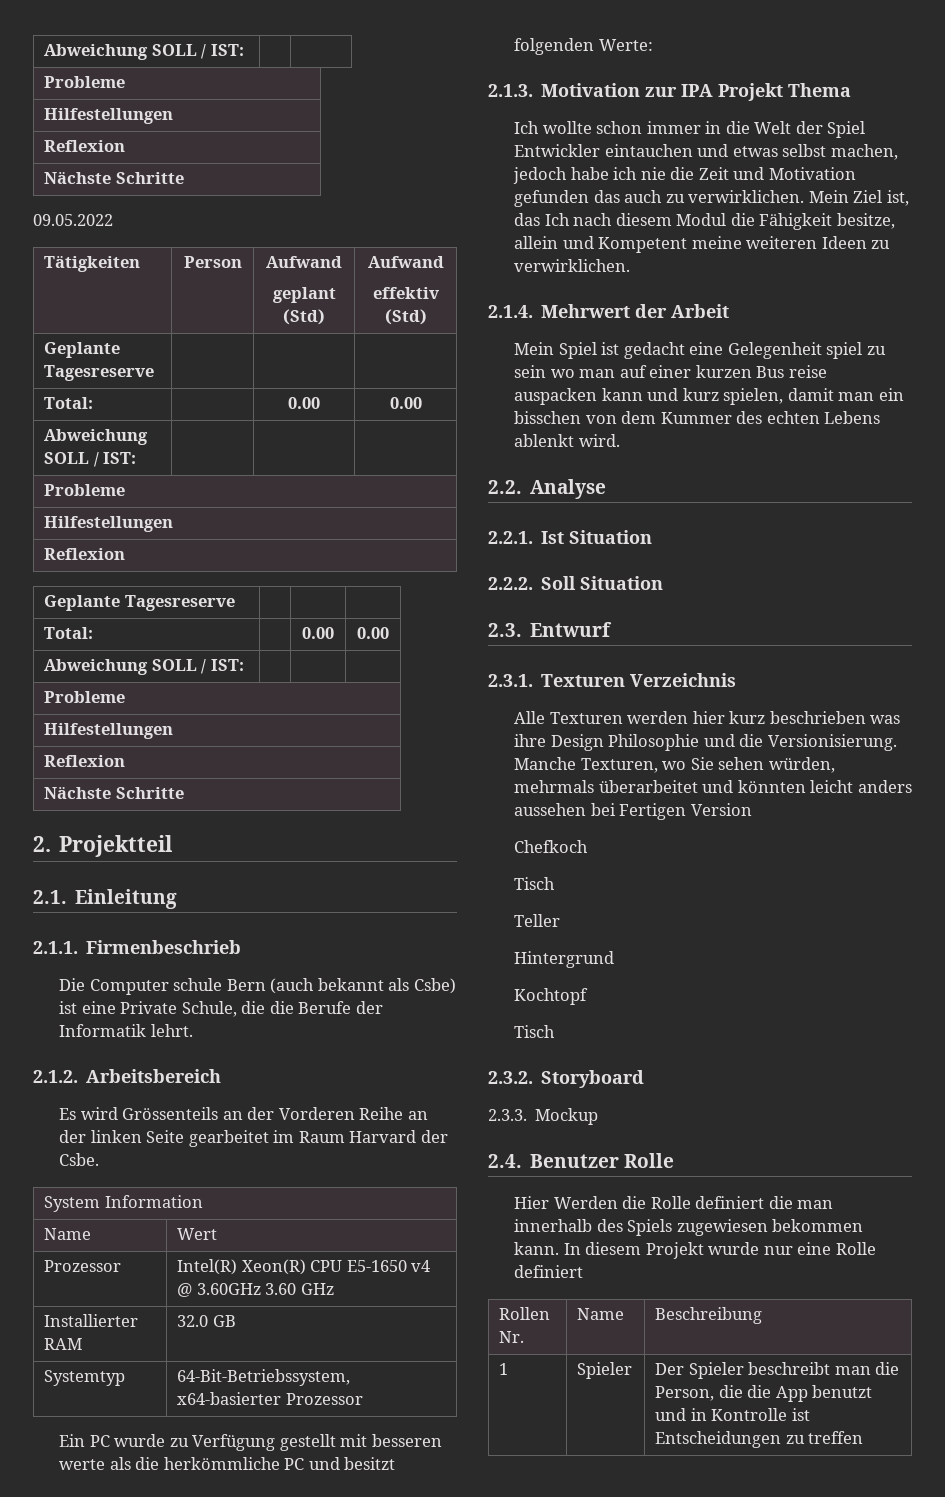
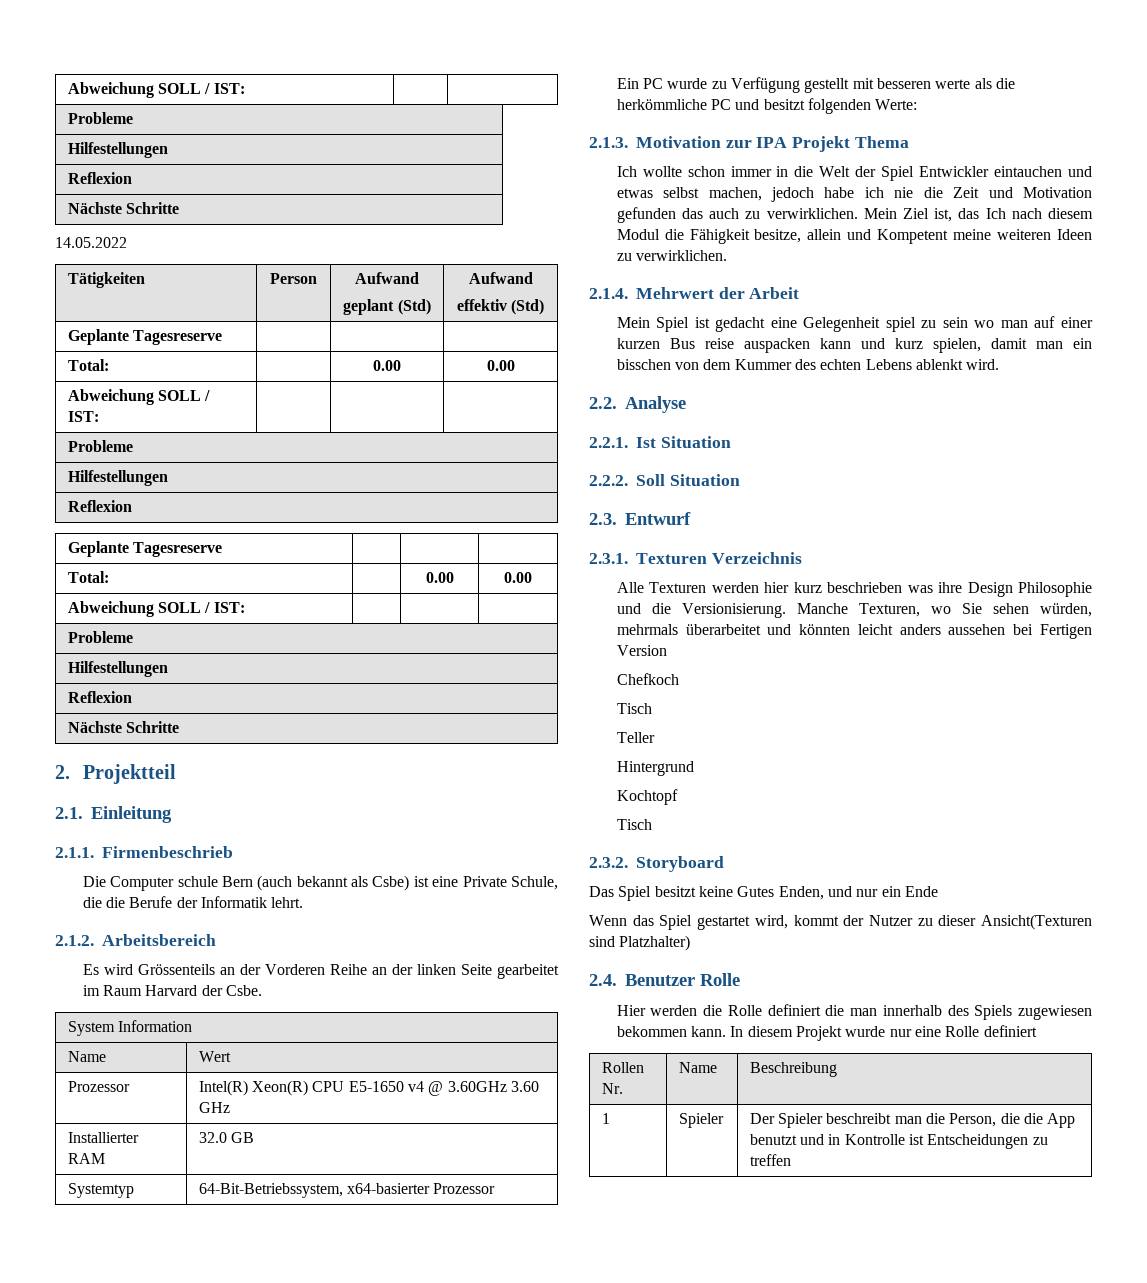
- 09.05.2022
+ 14.05.2022
- 2.3.3. Mockup
+ Das Spiel besitzt keine Gutes Enden, und nur ein Ende
+ Wenn das Spiel gestartet wird, kommt der Nutzer zu dieser Ansicht(Texturen sind Platzhalter)
- Hier Werden die Rolle definiert die man innerhalb des Spiels zugewiesen bekommen kann.
+ Hier werden die Rolle definiert die man innerhalb des Spiels zugewiesen bekommen kann.

